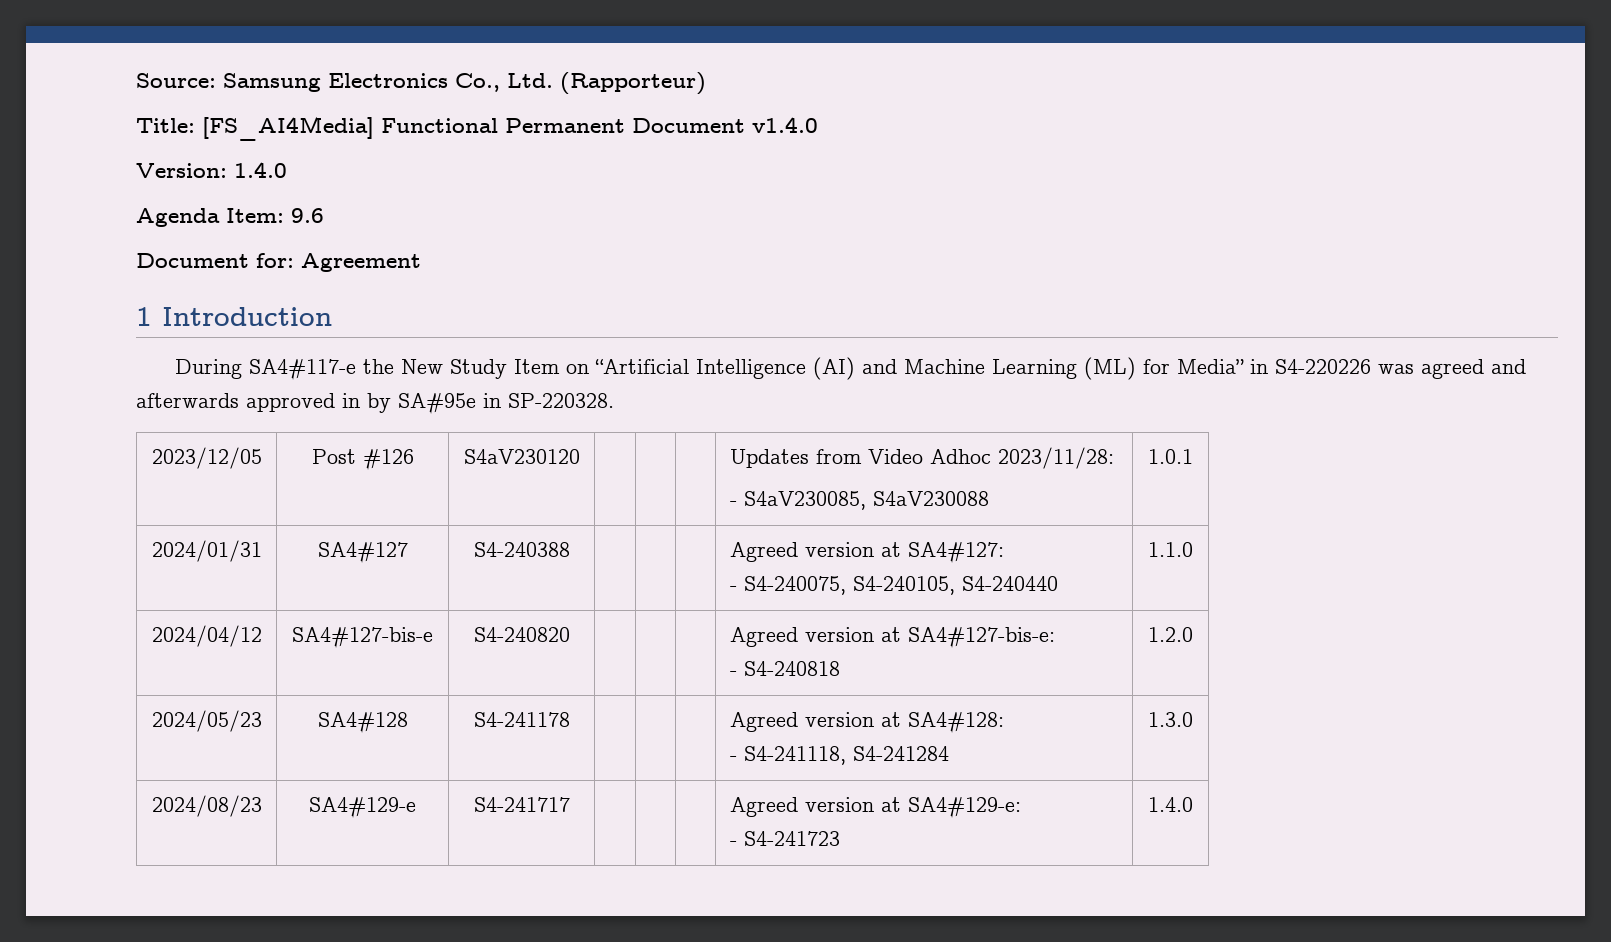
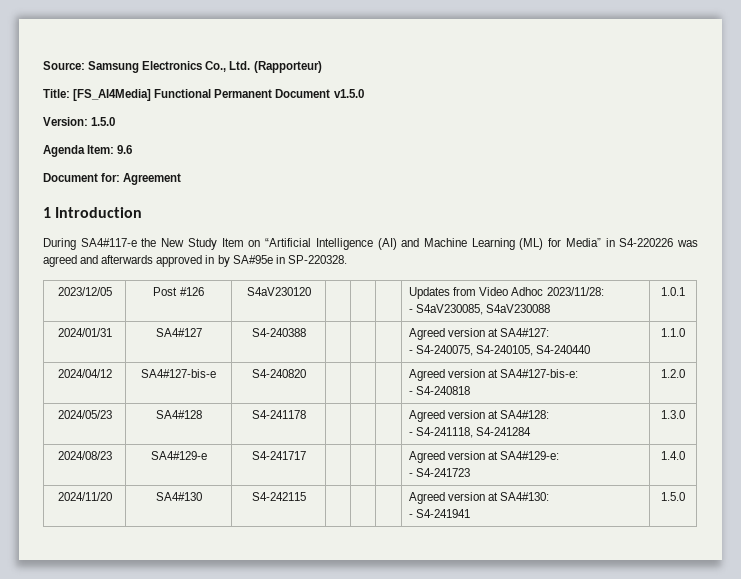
- Title: [FS_AI4Media] Functional Permanent Document v1.4.0
+ Title: [FS_AI4Media] Functional Permanent Document v1.5.0
- Version: 1.4.0
+ Version: 1.5.0
+ 2024/11/20 | SA4#130 | S4-242115 | | | | Agreed version at SA4#130:
+ - S4-241941 | 1.5.0

